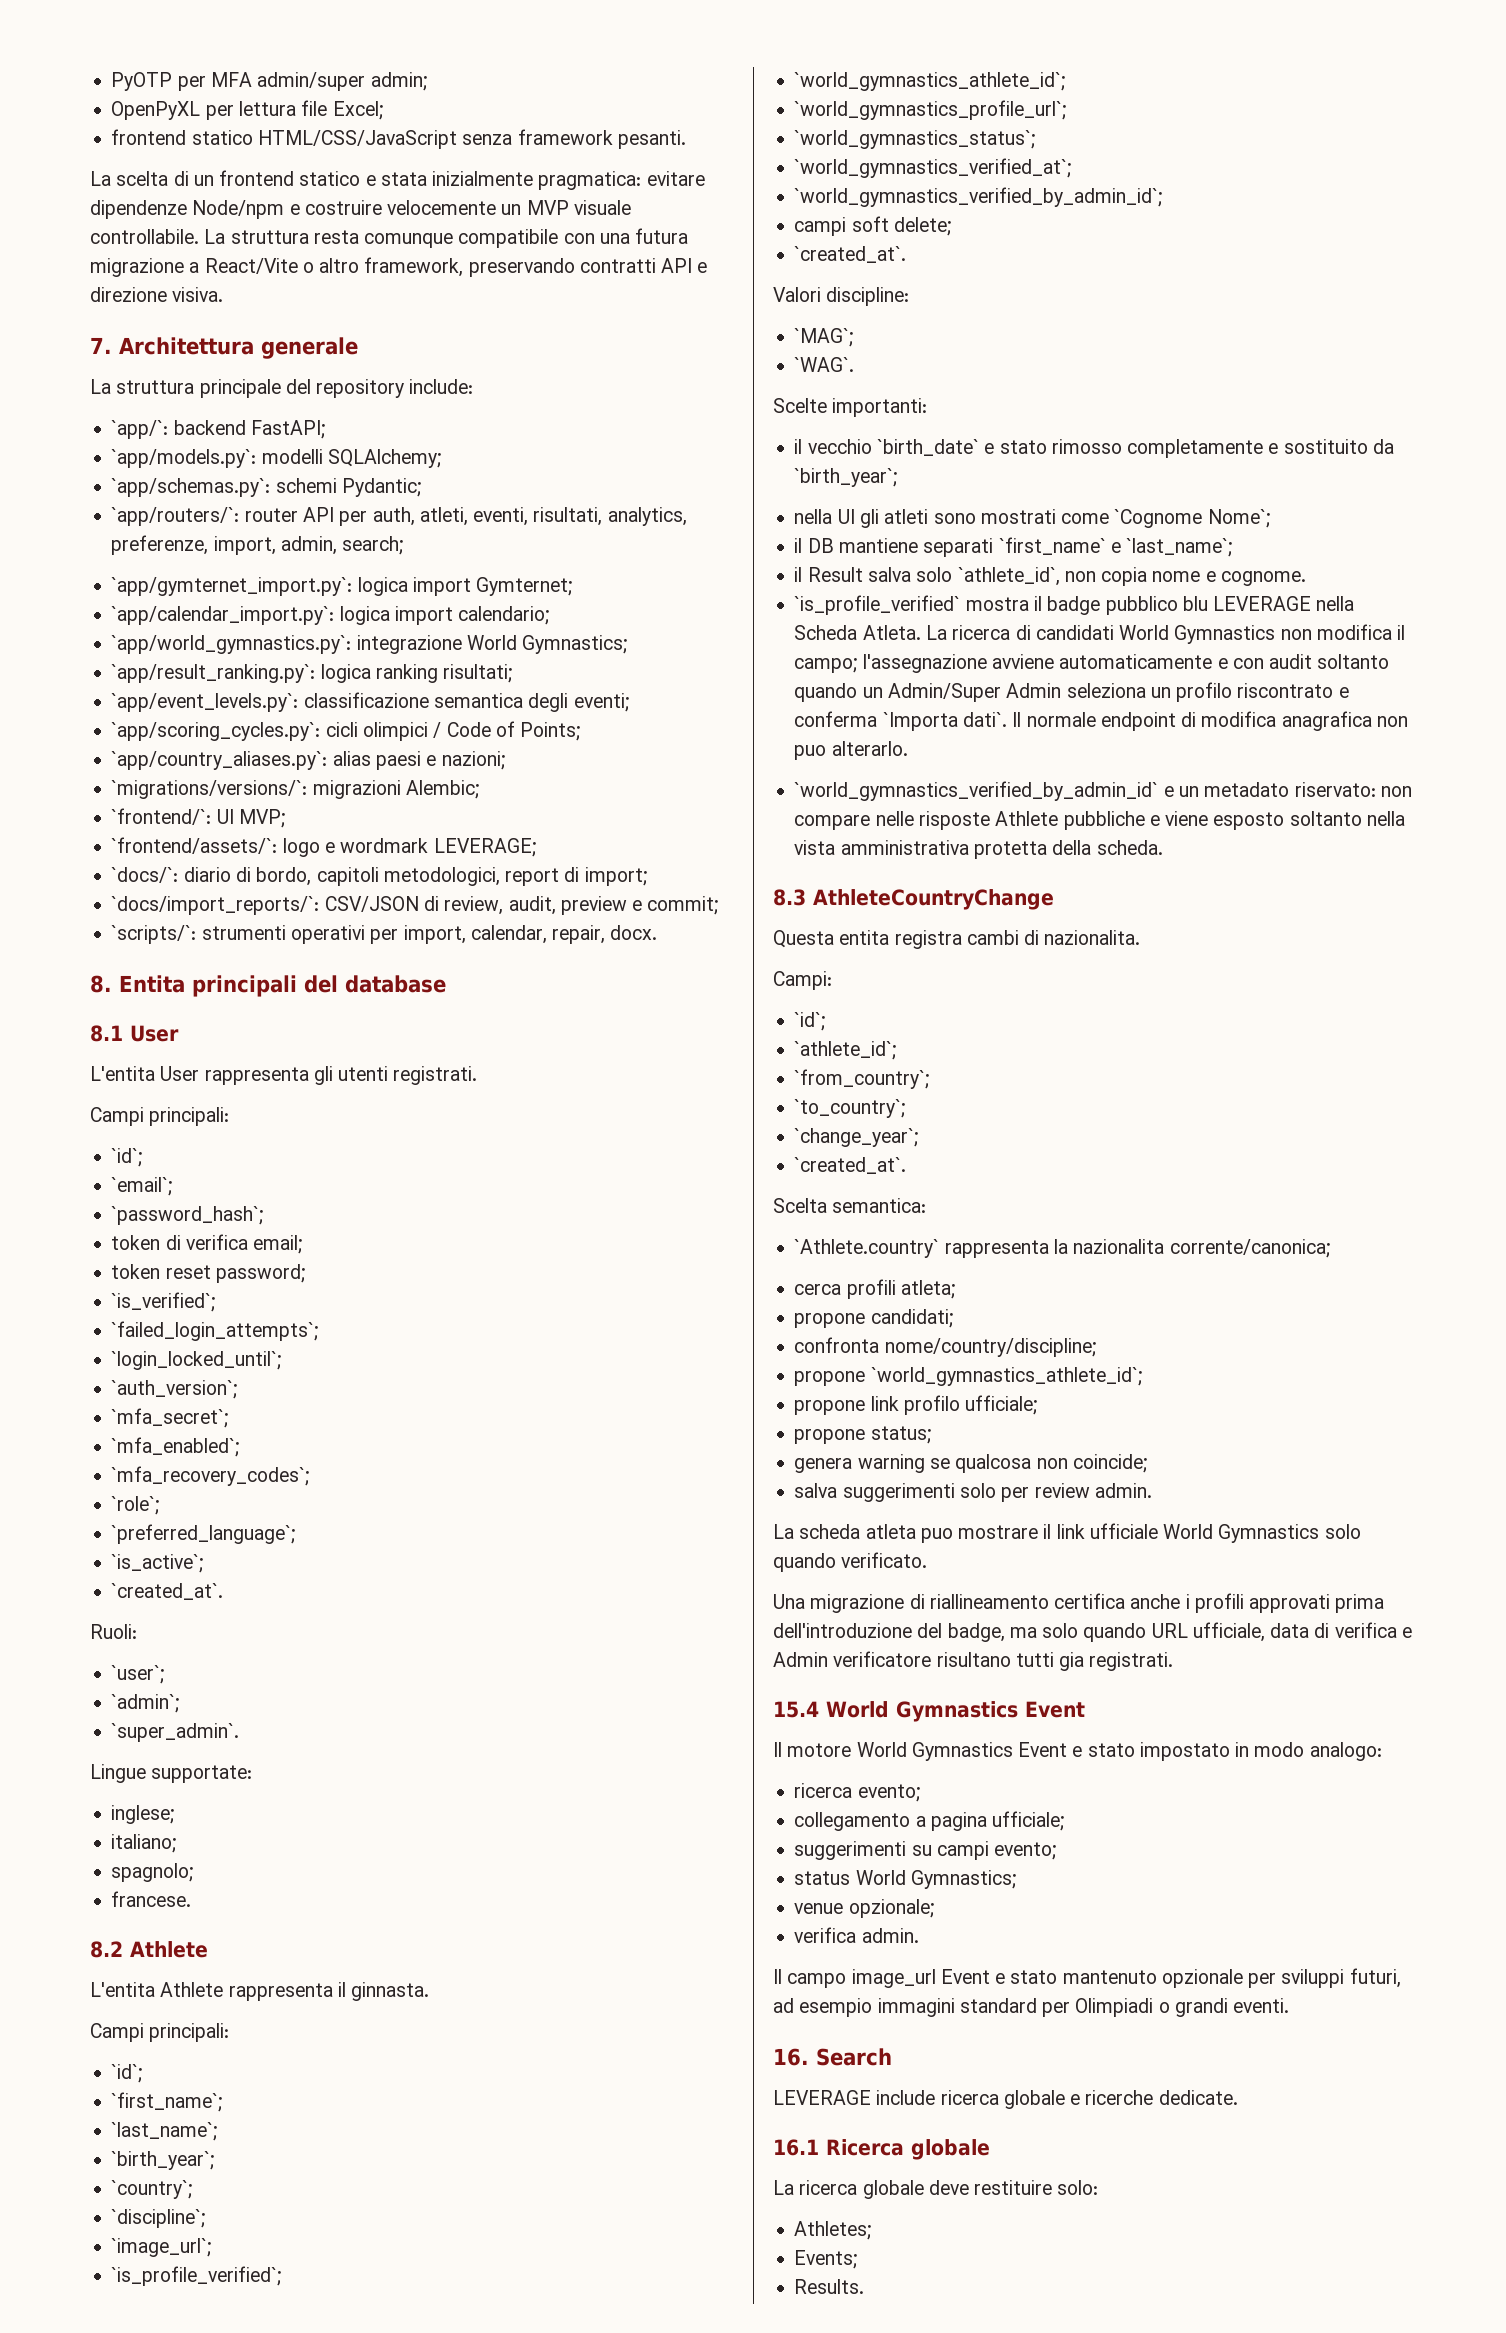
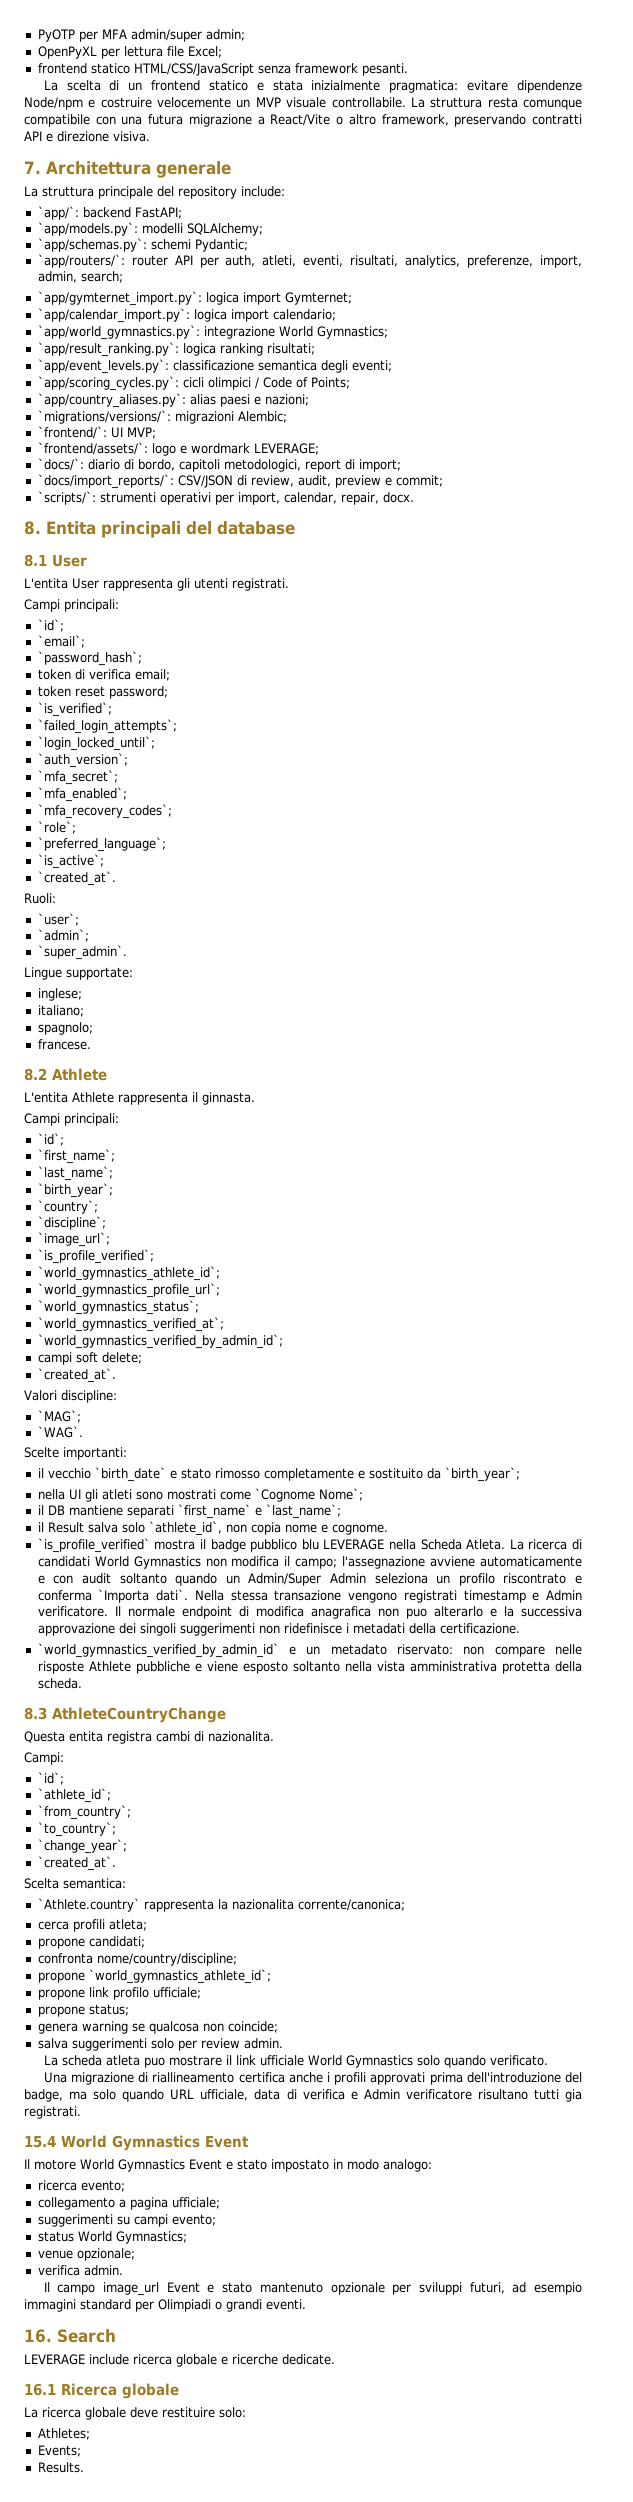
+ Nella stessa transazione vengono registrati timestamp e Admin verificatore.
- Il normale endpoint di modifica anagrafica non puo alterarlo.
+ Il normale endpoint di modifica anagrafica non puo alterarlo e la successiva approvazione dei singoli suggerimenti non ridefinisce i metadati della certificazione.

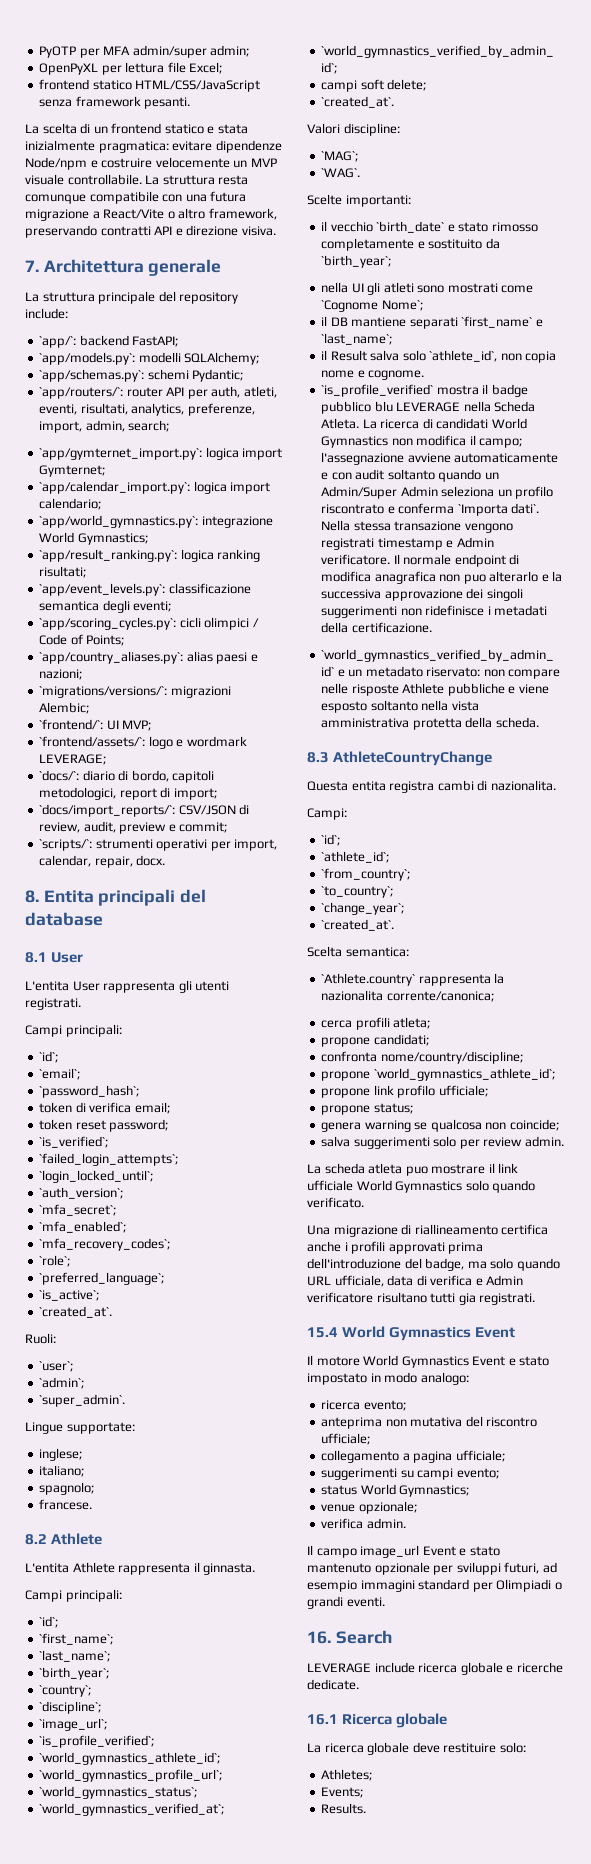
+ anteprima non mutativa del riscontro ufficiale;

